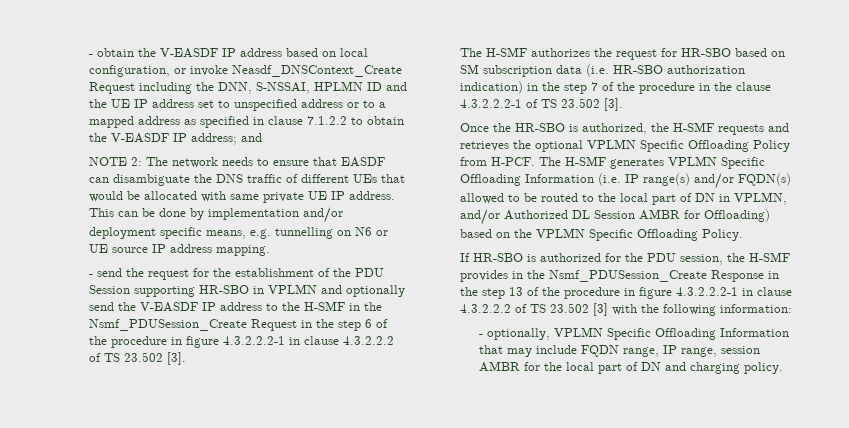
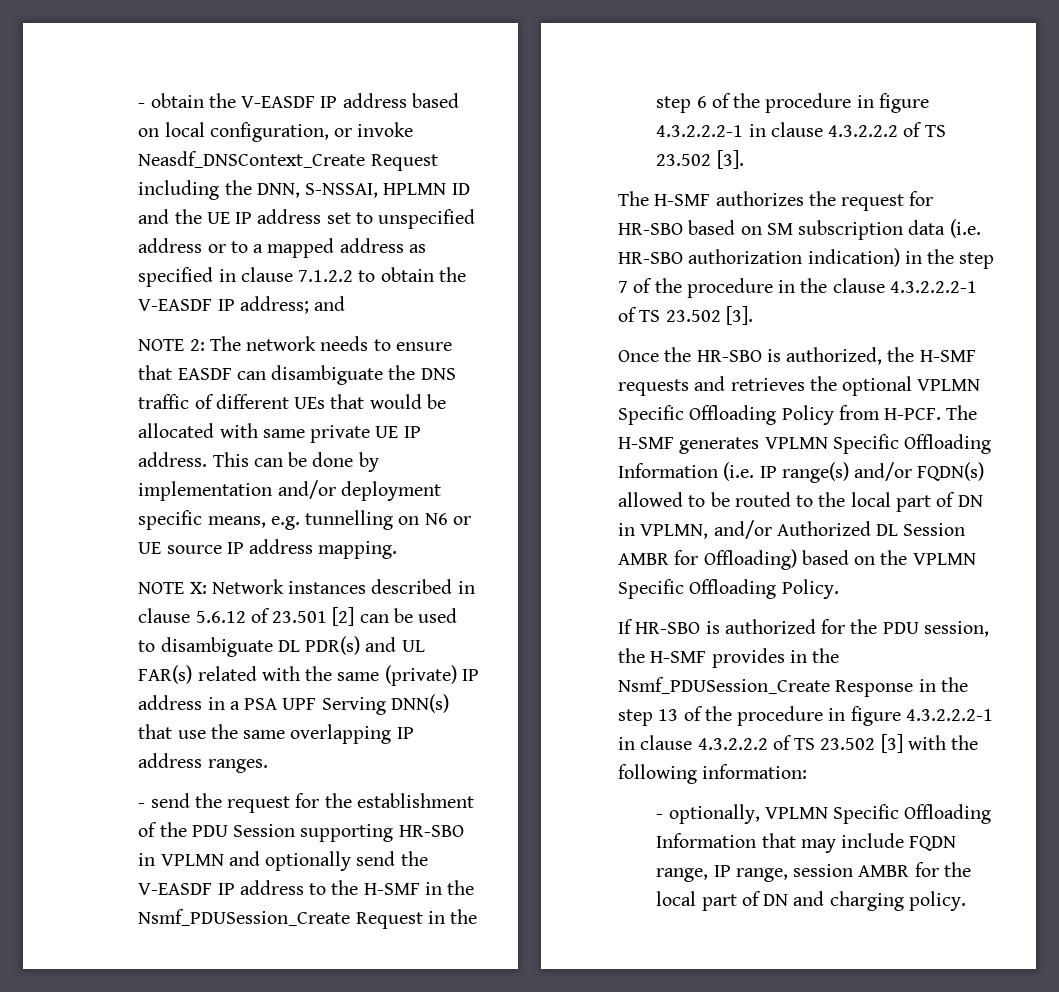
+ NOTE X: Network instances described in clause 5.6.12 of 23.501 [2] can be used to disambiguate DL PDR(s) and UL FAR(s) related with the same (private) IP address in a PSA UPF Serving DNN(s) that use the same overlapping IP address ranges.

